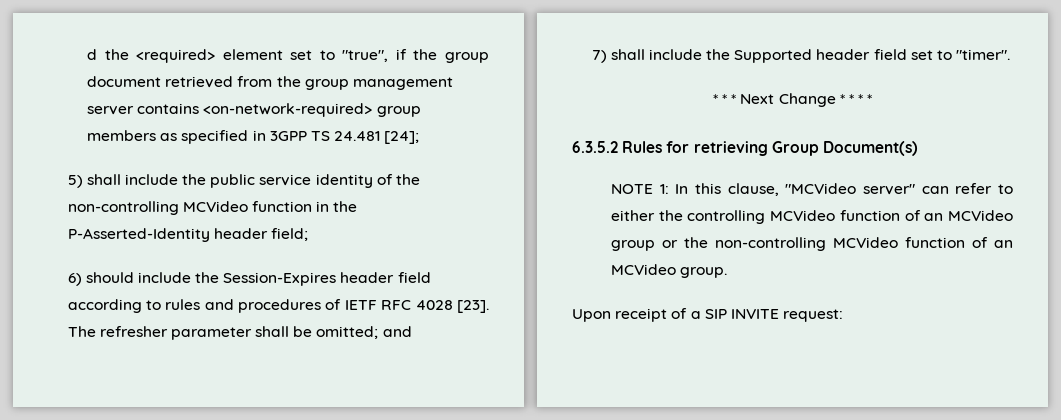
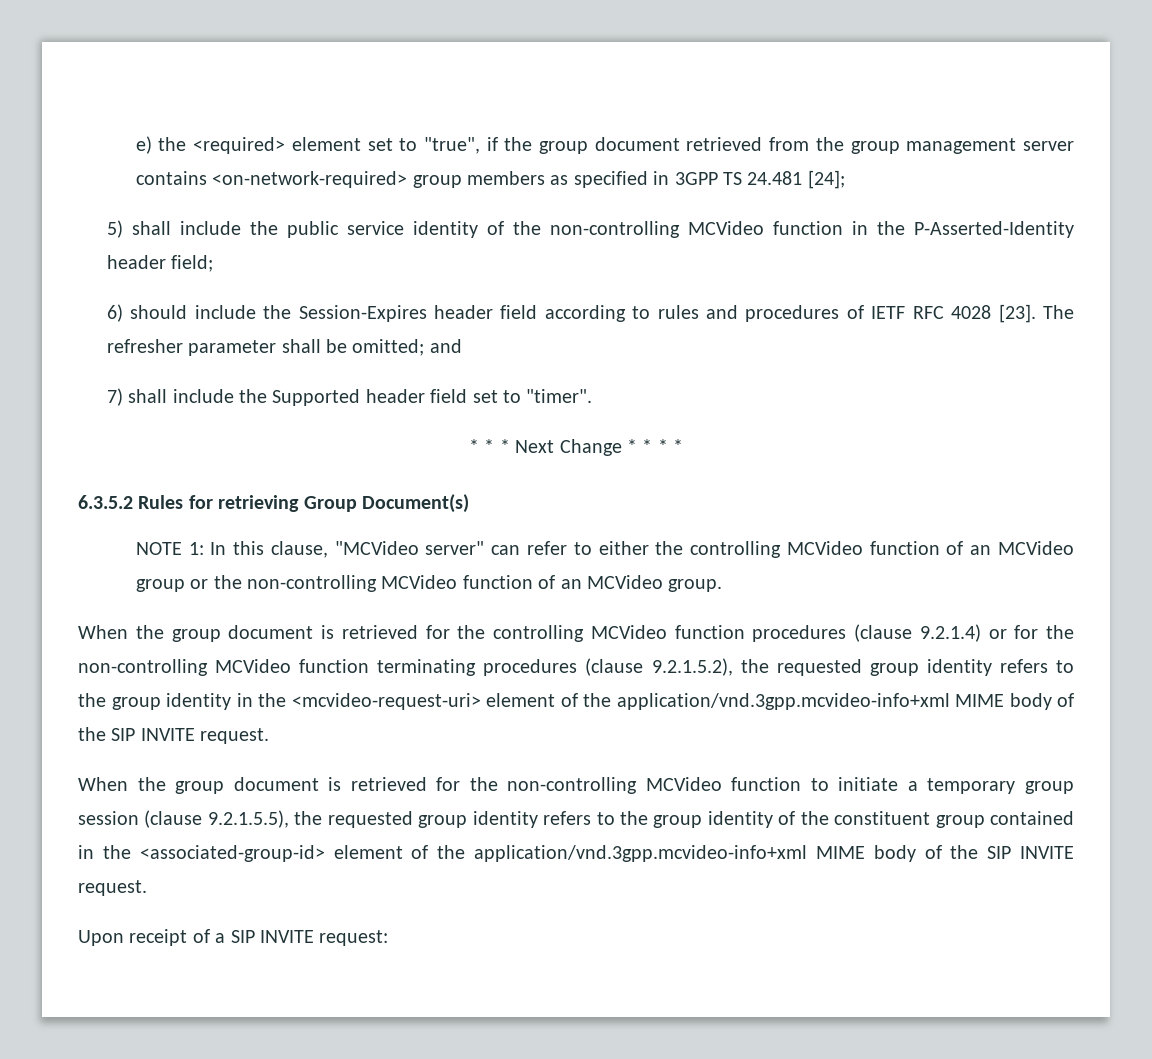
- d the <required> element set to "true", if the group document retrieved from the group management server contains <on-network-required> group members as specified in 3GPP TS 24.481 [24];
+ e) the <required> element set to "true", if the group document retrieved from the group management server contains <on-network-required> group members as specified in 3GPP TS 24.481 [24];
+ When the group document is retrieved for the controlling MCVideo function procedures (clause 9.2.1.4) or for the non-controlling MCVideo function terminating procedures (clause 9.2.1.5.2), the requested group identity refers to the group identity in the <mcvideo-request-uri> element of the application/vnd.3gpp.mcvideo-info+xml MIME body of the SIP INVITE request.
+ When the group document is retrieved for the non-controlling MCVideo function to initiate a temporary group session (clause 9.2.1.5.5), the requested group identity refers to the group identity of the constituent group contained in the <associated-group-id> element of the application/vnd.3gpp.mcvideo-info+xml MIME body of the SIP INVITE request.

